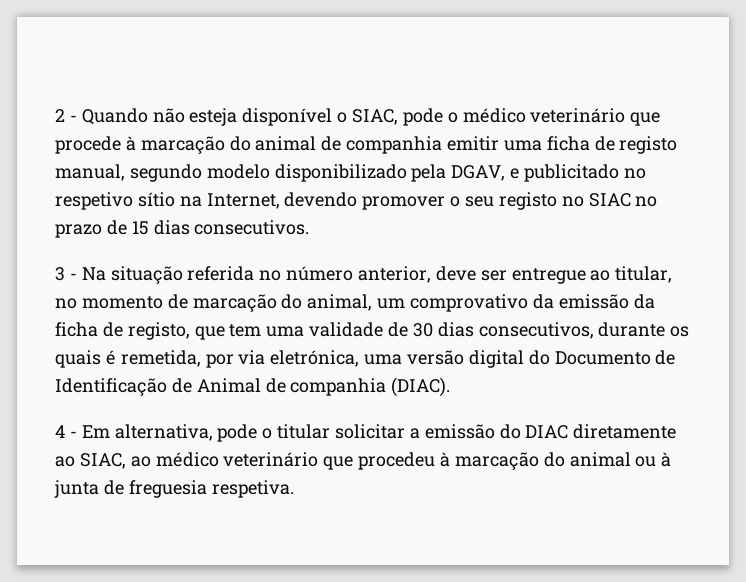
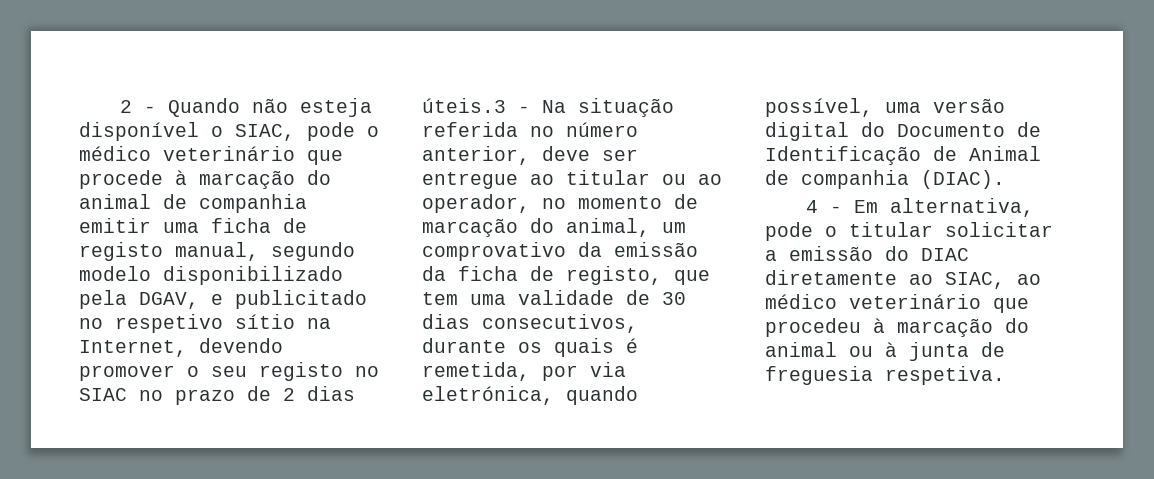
- 2 - Quando não esteja disponível o SIAC, pode o médico veterinário que procede à marcação do animal de companhia emitir uma ficha de registo manual, segundo modelo disponibilizado pela DGAV, e publicitado no respetivo sítio na Internet, devendo promover o seu registo no SIAC no prazo de 15 dias consecutivos.
- 3 - Na situação referida no número anterior, deve ser entregue ao titular, no momento de marcação do animal, um comprovativo da emissão da ficha de registo, que tem uma validade de 30 dias consecutivos, durante os quais é remetida, por via eletrónica, uma versão digital do Documento de Identificação de Animal de companhia (DIAC).
+ 2 - Quando não esteja disponível o SIAC, pode o médico veterinário que procede à marcação do animal de companhia emitir uma ficha de registo manual, segundo modelo disponibilizado pela DGAV, e publicitado no respetivo sítio na Internet, devendo promover o seu registo no SIAC no prazo de 2 dias úteis.3 - Na situação referida no número anterior, deve ser entregue ao titular ou ao operador, no momento de marcação do animal, um comprovativo da emissão da ficha de registo, que tem uma validade de 30 dias consecutivos, durante os quais é remetida, por via eletrónica, quando possível, uma versão digital do Documento de Identificação de Animal de companhia (DIAC).

